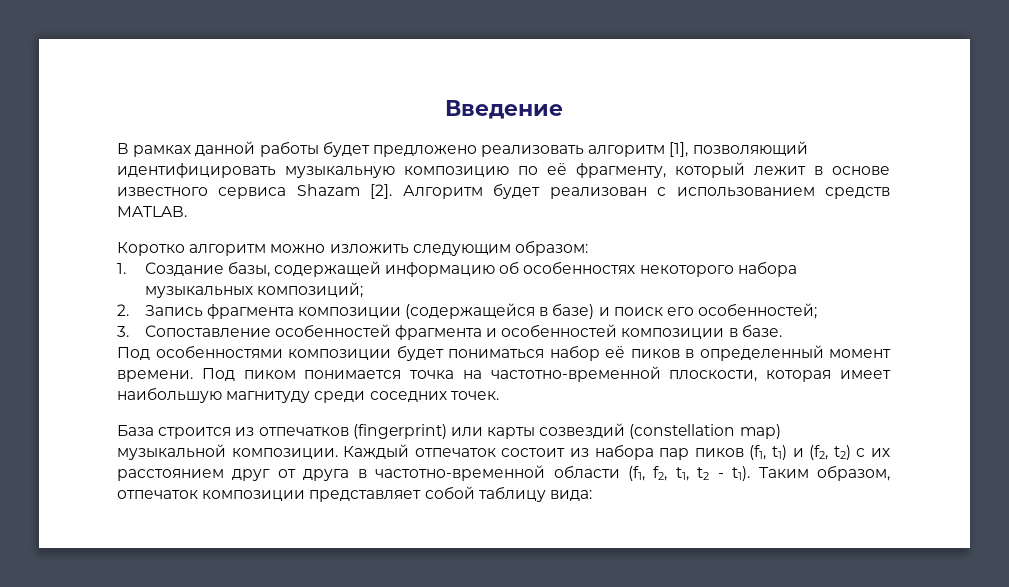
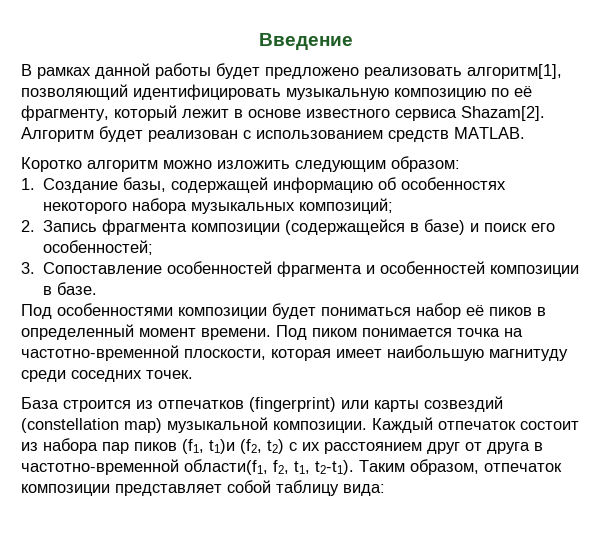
- В рамках данной работы будет предложено реализовать алгоритм [1], позволяющий идентифицировать музыкальную композицию по её фрагменту, который лежит в основе известного сервиса Shazam [2].
+ В рамках данной работы будет предложено реализовать алгоритм[1], позволяющий идентифицировать музыкальную композицию по её фрагменту, который лежит в основе известного сервиса Shazam[2].
- Каждый отпечаток состоит из набора пар пиков (f1, t1) и (f2, t2) с их расстоянием друг от друга в частотно-временной области (f1, f2, t1, t2 - t1).
+ Каждый отпечаток состоит из набора пар пиков (f1, t1)и (f2, t2) с их расстоянием друг от друга в частотно-временной области(f1, f2, t1, t2-t1).

